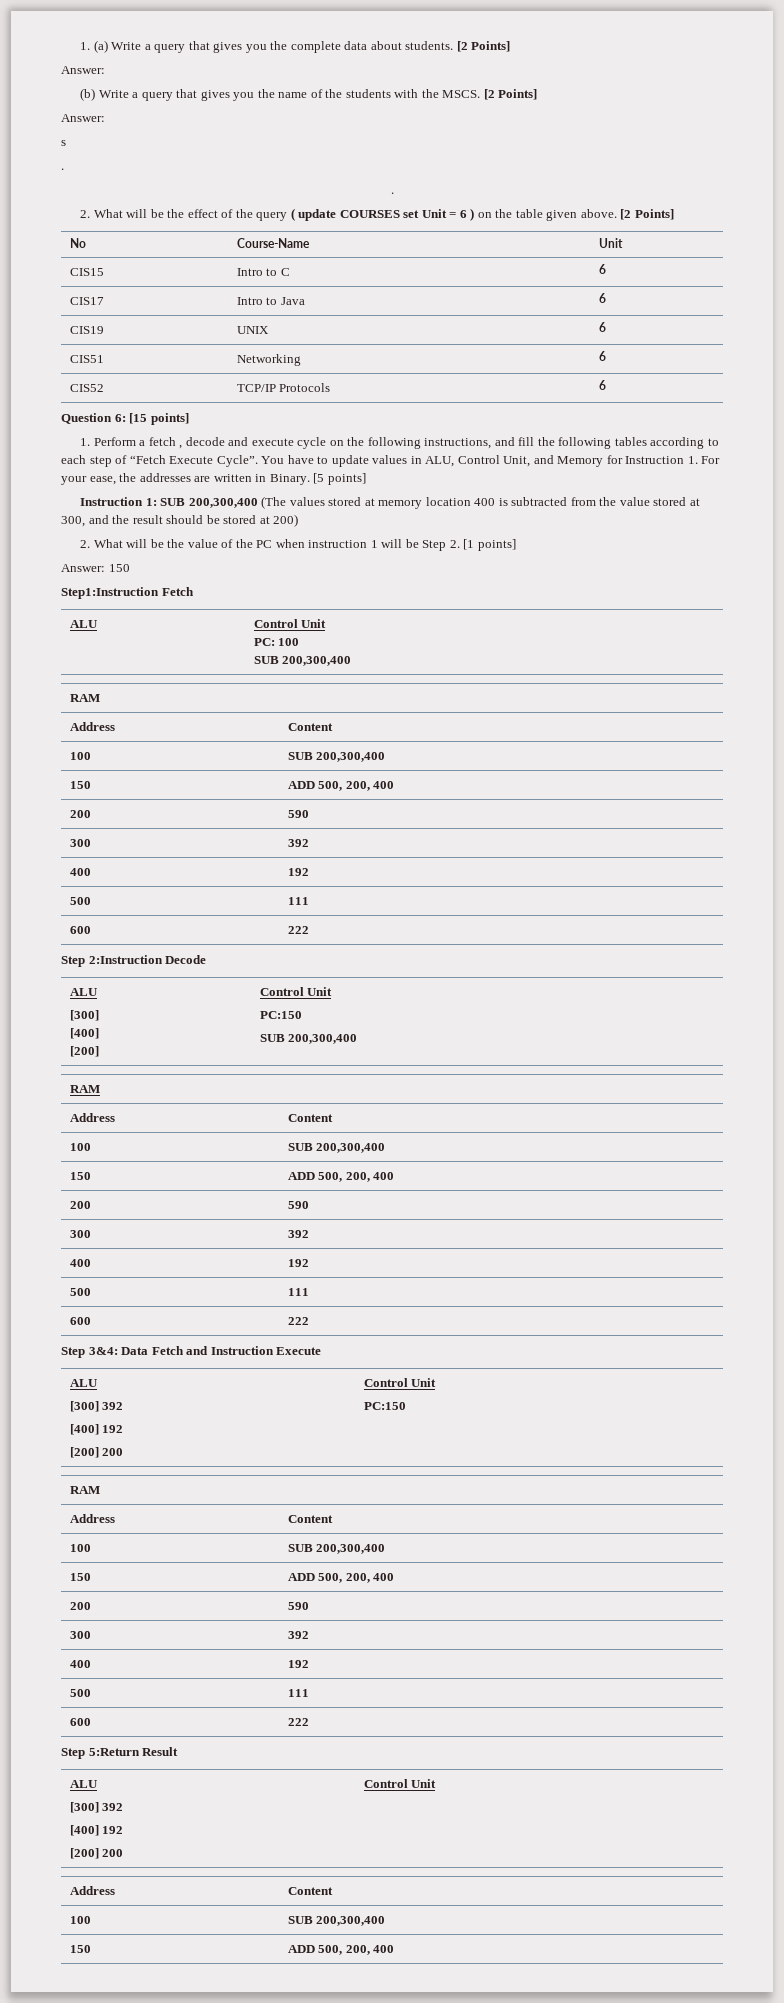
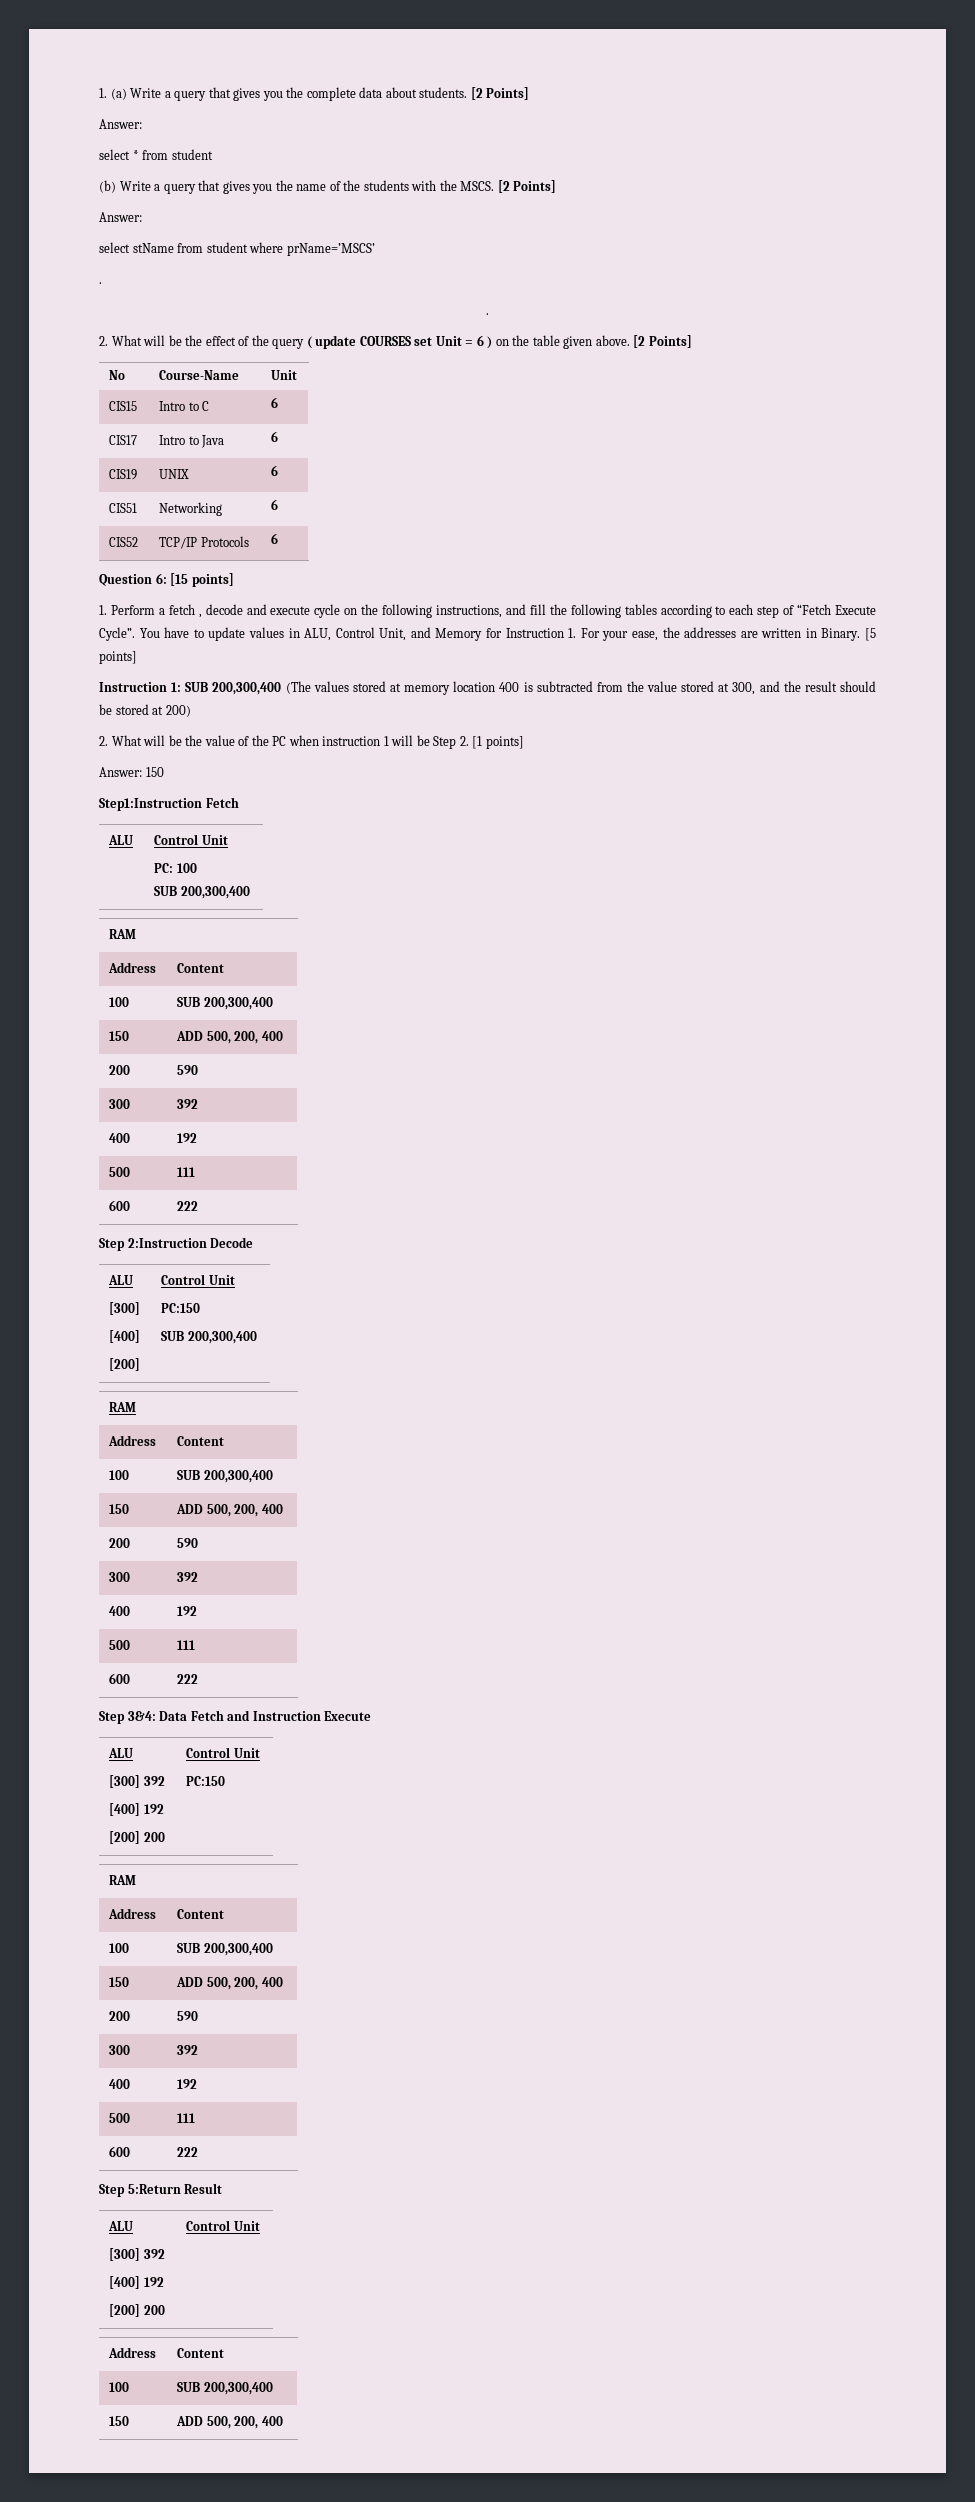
+ select * from student
- s
+ select stName from student where prName=’MSCS’

